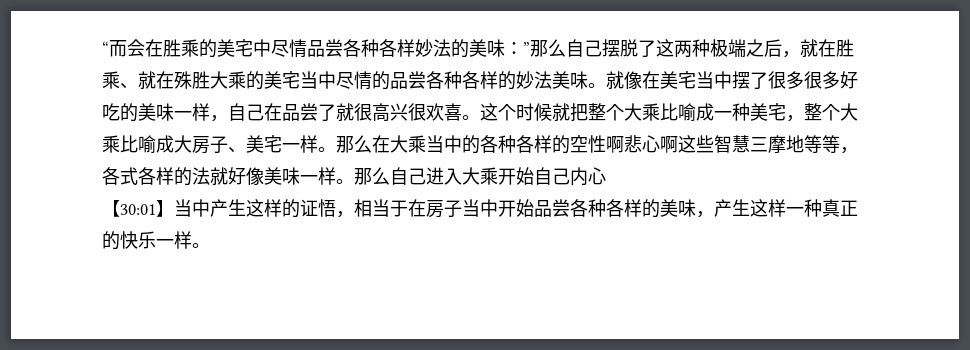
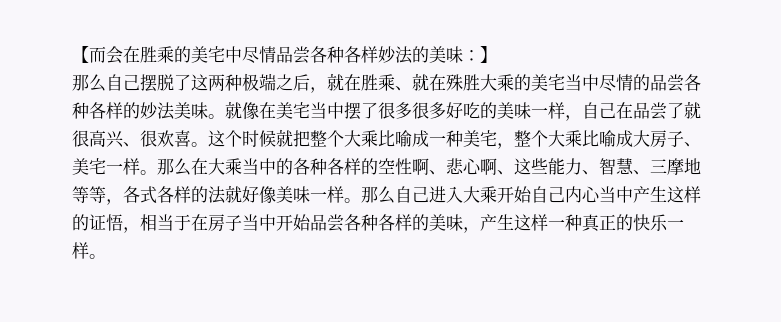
- “而会在胜乘的美宅中尽情品尝各种各样妙法的美味：”那么自己摆脱了这两种极端之后，就在胜乘、就在殊胜大乘的美宅当中尽情的品尝各种各样的妙法美味。
+ 【而会在胜乘的美宅中尽情品尝各种各样妙法的美味：】
+ 那么自己摆脱了这两种极端之后，就在胜乘、就在殊胜大乘的美宅当中尽情的品尝各种各样的妙法美味。
- 就像在美宅当中摆了很多很多好吃的美味一样，自己在品尝了就很高兴很欢喜。
+ 就像在美宅当中摆了很多很多好吃的美味一样，自己在品尝了就很高兴、很欢喜。
- 那么在大乘当中的各种各样的空性啊悲心啊这些智慧三摩地等等，各式各样的法就好像美味一样。
+ 那么在大乘当中的各种各样的空性啊、悲心啊、这些能力、智慧、三摩地等等，各式各样的法就好像美味一样。
- 那么自己进入大乘开始自己内心
- 【30:01】当中产生这样的证悟，相当于在房子当中开始品尝各种各样的美味，产生这样一种真正的快乐一样。
+ 那么自己进入大乘开始自己内心当中产生这样的证悟，相当于在房子当中开始品尝各种各样的美味，产生这样一种真正的快乐一样。

